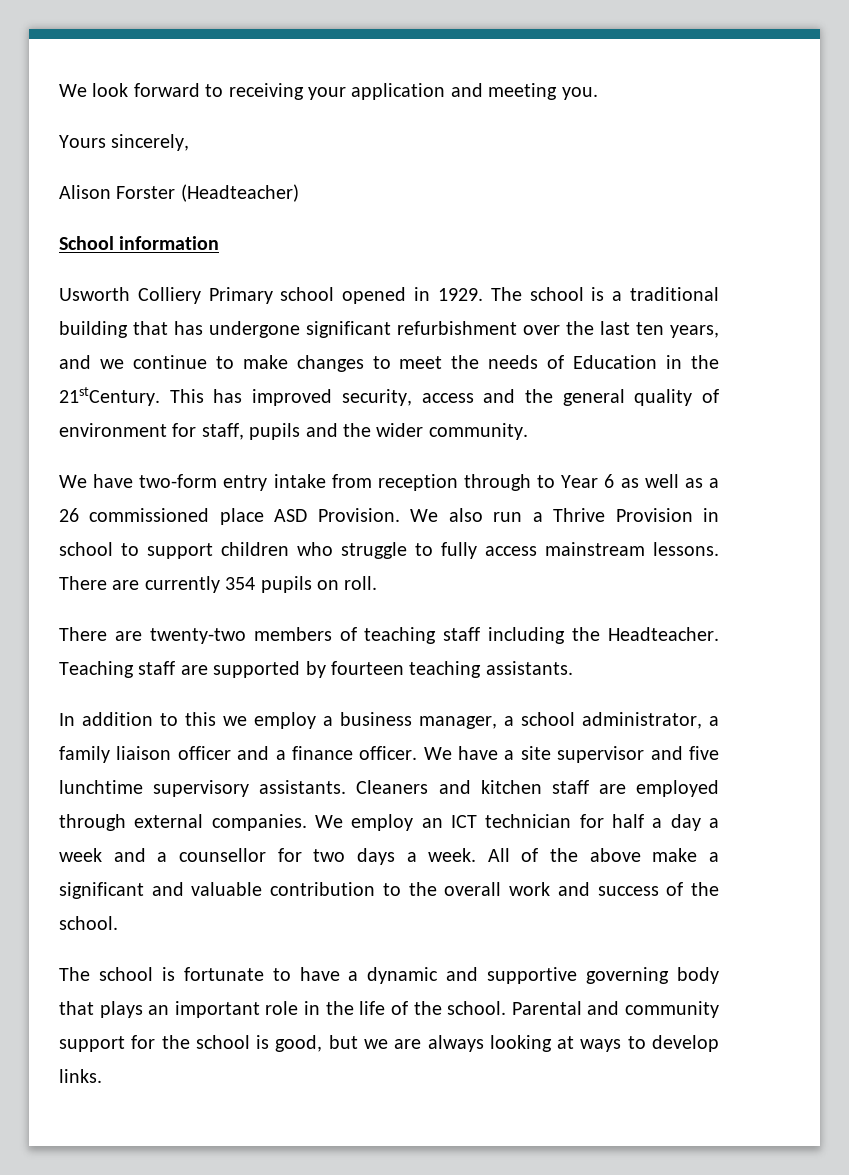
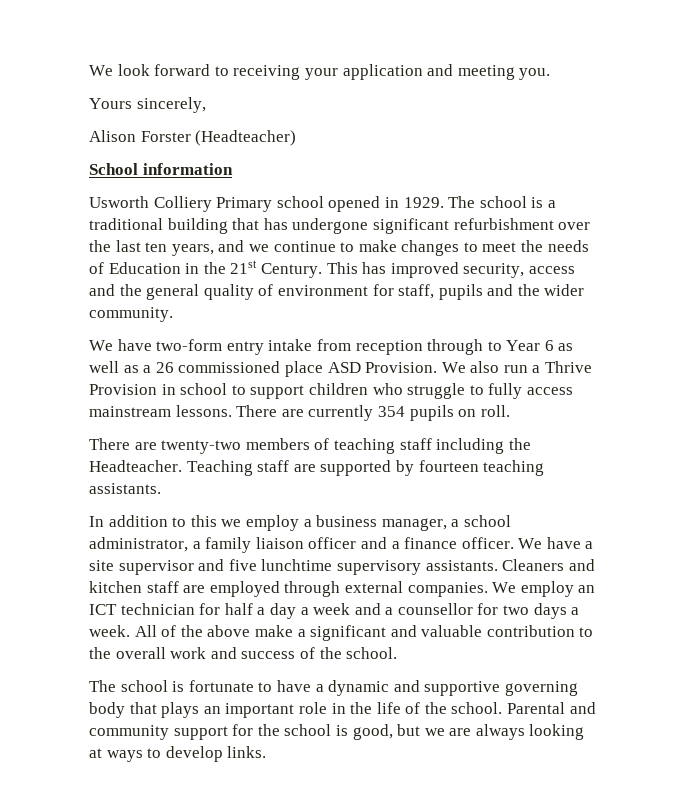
- The school is a traditional building that has undergone significant refurbishment over the last ten years, and we continue to make changes to meet the needs of Education in the 21stCentury.
+ The school is a traditional building that has undergone significant refurbishment over the last ten years, and we continue to make changes to meet the needs of Education in the 21st Century.

